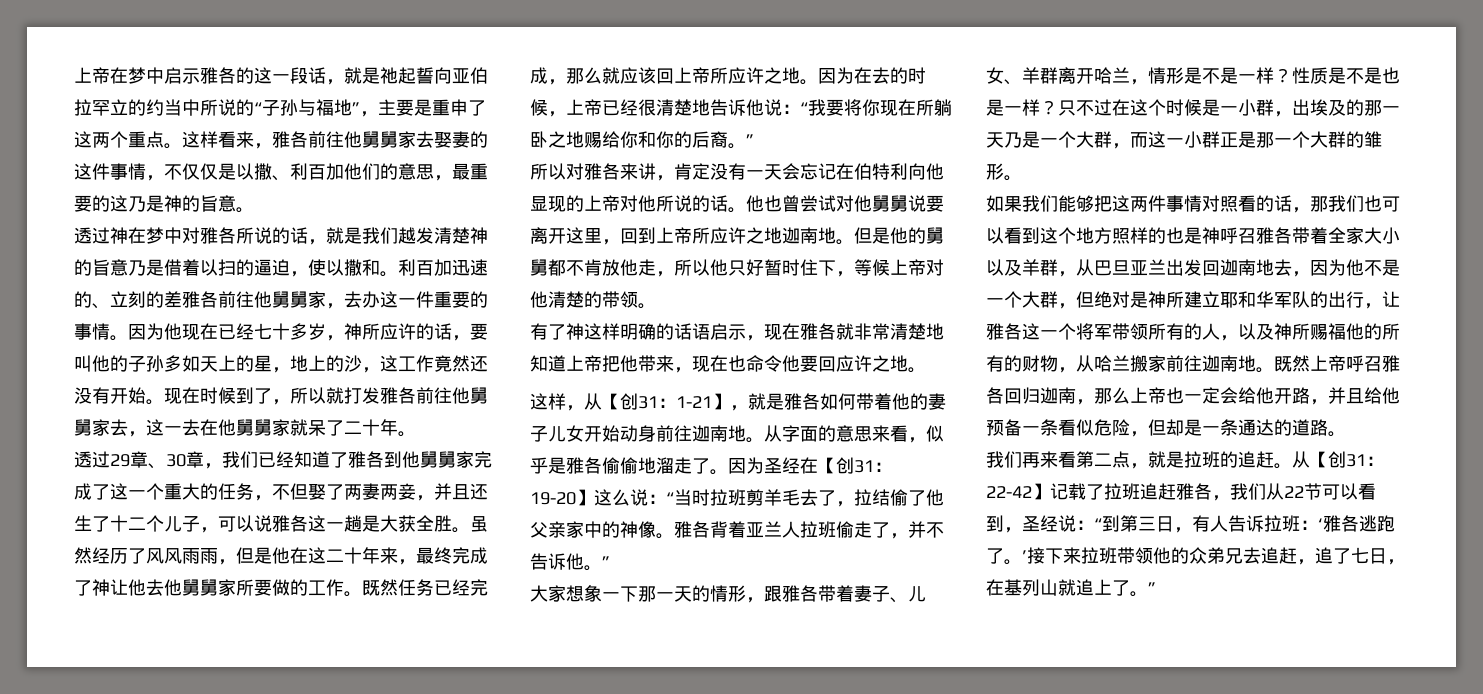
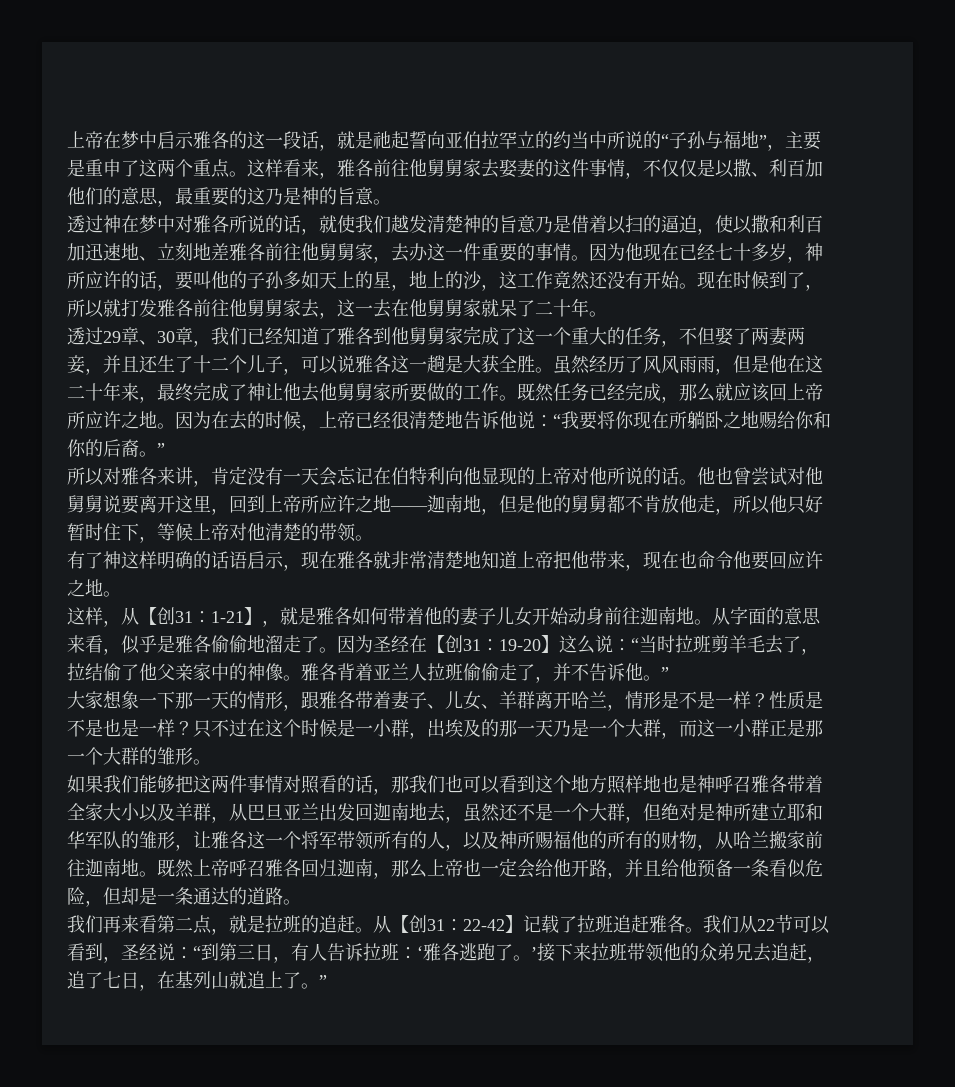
- 透过神在梦中对雅各所说的话，就是我们越发清楚神的旨意乃是借着以扫的逼迫，使以撒和。利百加迅速的、立刻的差雅各前往他舅舅家，去办这一件重要的事情。
+ 透过神在梦中对雅各所说的话，就使我们越发清楚神的旨意乃是借着以扫的逼迫，使以撒和利百加迅速地、立刻地差雅各前往他舅舅家，去办这一件重要的事情。
- 他也曾尝试对他舅舅说要离开这里，回到上帝所应许之地迦南地。但是他的舅舅都不肯放他走，所以他只好暂时住下，等候上帝对他清楚的带领。
+ 他也曾尝试对他舅舅说要离开这里，回到上帝所应许之地——迦南地，但是他的舅舅都不肯放他走，所以他只好暂时住下，等候上帝对他清楚的带领。
- 雅各背着亚兰人拉班偷走了，并不告诉他。”
+ 雅各背着亚兰人拉班偷偷走了，并不告诉他。”
- 如果我们能够把这两件事情对照看的话，那我们也可以看到这个地方照样的也是神呼召雅各带着全家大小以及羊群，从巴旦亚兰出发回迦南地去，因为他不是一个大群，但绝对是神所建立耶和华军队的出行，让雅各这一个将军带领所有的人，以及神所赐福他的所有的财物，从哈兰搬家前往迦南地。
+ 如果我们能够把这两件事情对照看的话，那我们也可以看到这个地方照样地也是神呼召雅各带着全家大小以及羊群，从巴旦亚兰出发回迦南地去，虽然还不是一个大群，但绝对是神所建立耶和华军队的雏形，让雅各这一个将军带领所有的人，以及神所赐福他的所有的财物，从哈兰搬家前往迦南地。
- 从【创31：22-42】记载了拉班追赶雅各，我们从22节可以看到，圣经说：“到第三日，有人告诉拉班：‘雅各逃跑了。’接下来拉班带领他的众弟兄去追赶，追了七日，在基列山就追上了。”
+ 从【创31：22-42】记载了拉班追赶雅各。我们从22节可以看到，圣经说：“到第三日，有人告诉拉班：‘雅各逃跑了。’接下来拉班带领他的众弟兄去追赶，追了七日，在基列山就追上了。”

